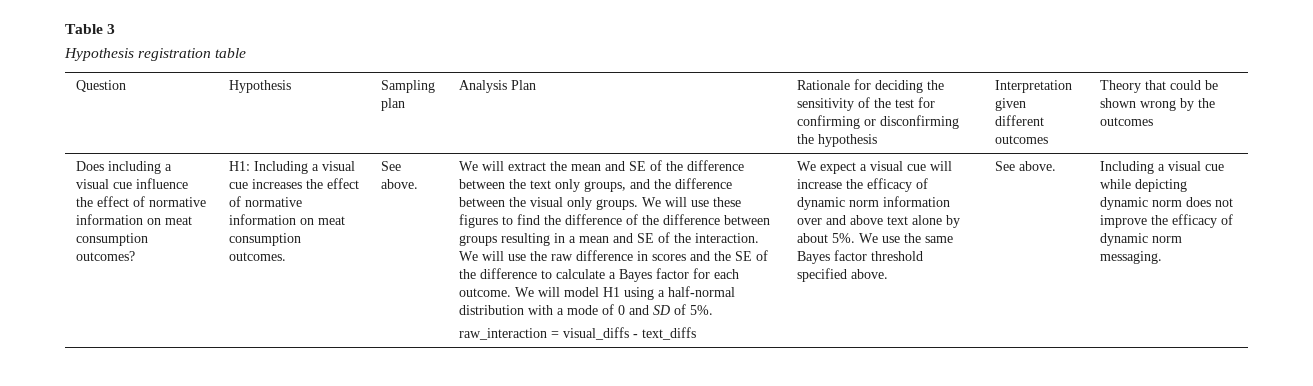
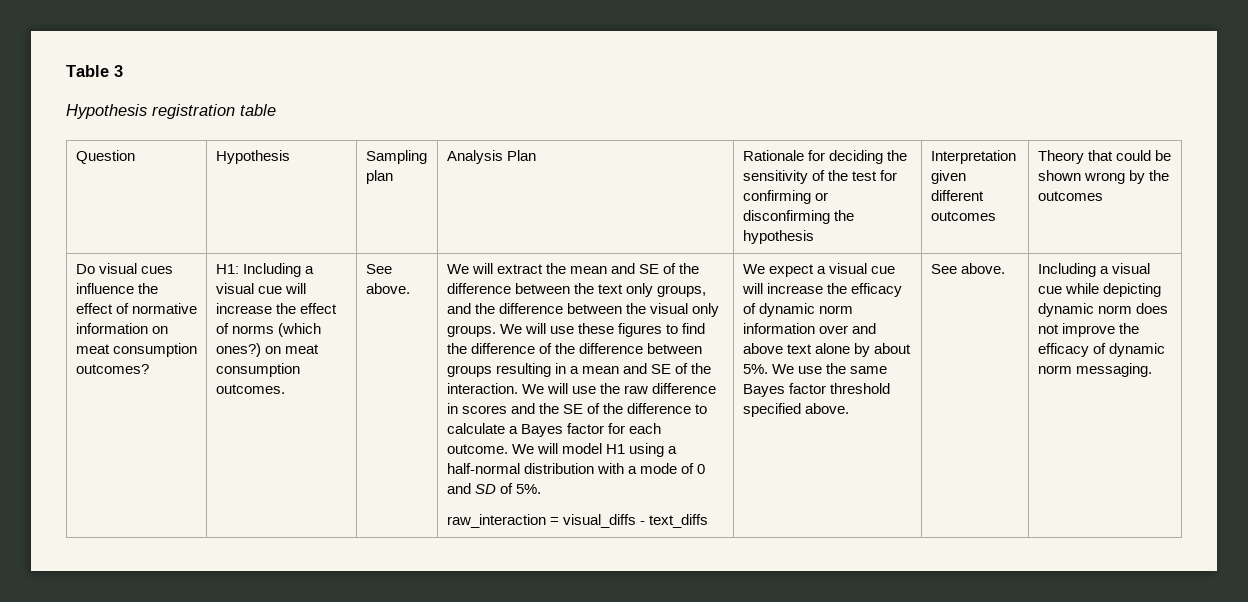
- Does including a visual cue influence the effect of normative information on meat consumption outcomes?
+ Do visual cues influence the effect of normative information on meat consumption outcomes?
- H1: Including a visual cue increases the effect of normative information on meat consumption outcomes.
+ H1: Including a visual cue will increase the effect of norms (which ones?) on meat consumption outcomes.

